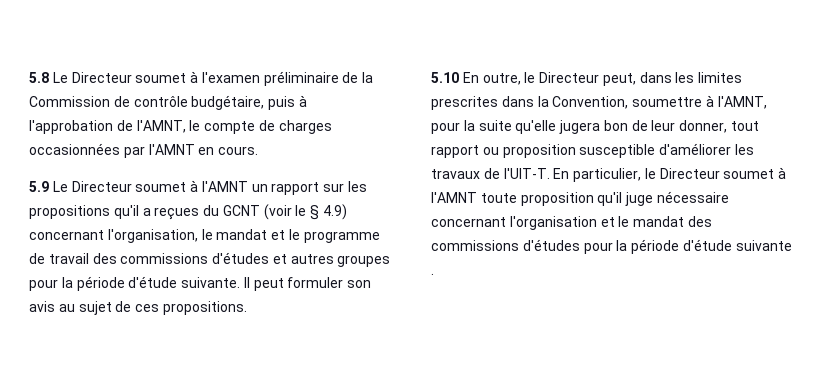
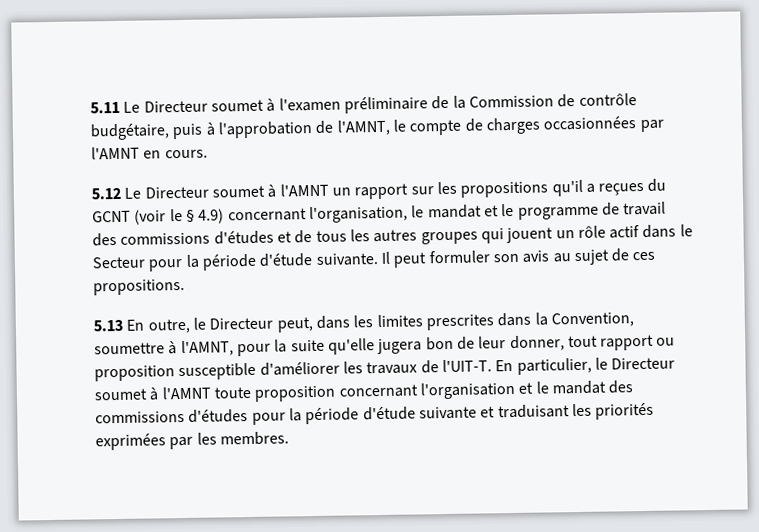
- 5.8 Le Directeur soumet à l'examen préliminaire de la Commission de contrôle budgétaire, puis à l'approbation de l'AMNT, le compte de charges occasionnées par l'AMNT en cours.
+ 5.11 Le Directeur soumet à l'examen préliminaire de la Commission de contrôle budgétaire, puis à l'approbation de l'AMNT, le compte de charges occasionnées par l'AMNT en cours.
- 5.9 Le Directeur soumet à l'AMNT un rapport sur les propositions qu'il a reçues du GCNT (voir le § 4.9) concernant l'organisation, le mandat et le programme de travail des commissions d'études et autres groupes pour la période d'étude suivante.
+ 5.12 Le Directeur soumet à l'AMNT un rapport sur les propositions qu'il a reçues du GCNT (voir le § 4.9) concernant l'organisation, le mandat et le programme de travail des commissions d'études et de tous les autres groupes qui jouent un rôle actif dans le Secteur pour la période d'étude suivante.
- 5.10 En outre, le Directeur peut, dans les limites prescrites dans la Convention, soumettre à l'AMNT, pour la suite qu'elle jugera bon de leur donner, tout rapport ou proposition susceptible d'améliorer les travaux de l'UIT-T.
+ 5.13 En outre, le Directeur peut, dans les limites prescrites dans la Convention, soumettre à l'AMNT, pour la suite qu'elle jugera bon de leur donner, tout rapport ou proposition susceptible d'améliorer les travaux de l'UIT-T.
- En particulier, le Directeur soumet à l'AMNT toute proposition qu'il juge nécessaire concernant l'organisation et le mandat des commissions d'études pour la période d'étude suivante .
+ En particulier, le Directeur soumet à l'AMNT toute proposition concernant l'organisation et le mandat des commissions d'études pour la période d'étude suivante et traduisant les priorités exprimées par les membres.

